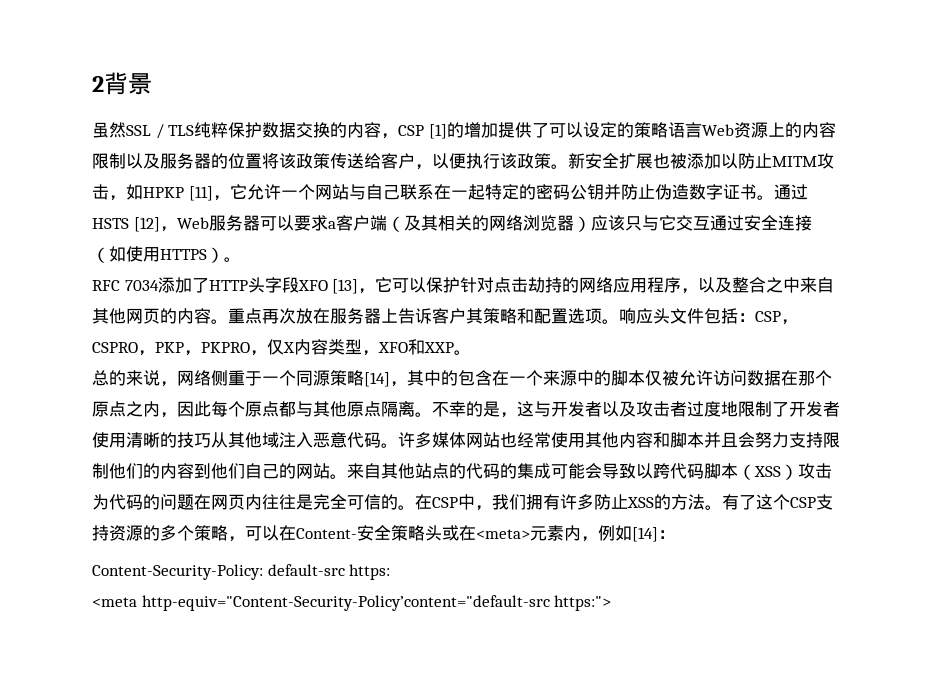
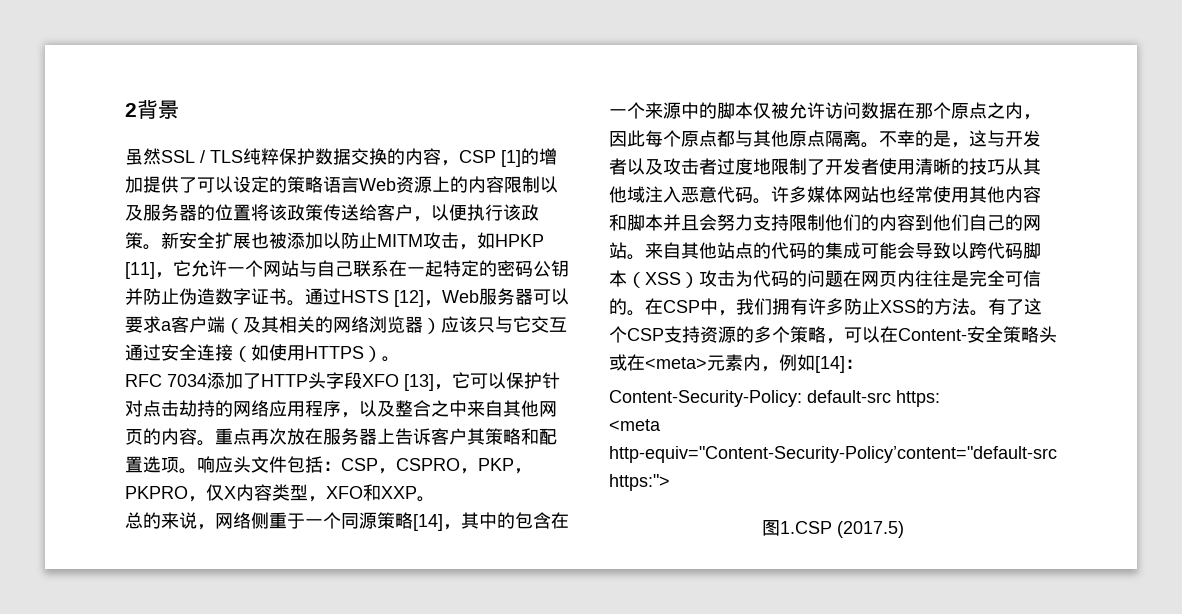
+ 图1.CSP (2017.5)

